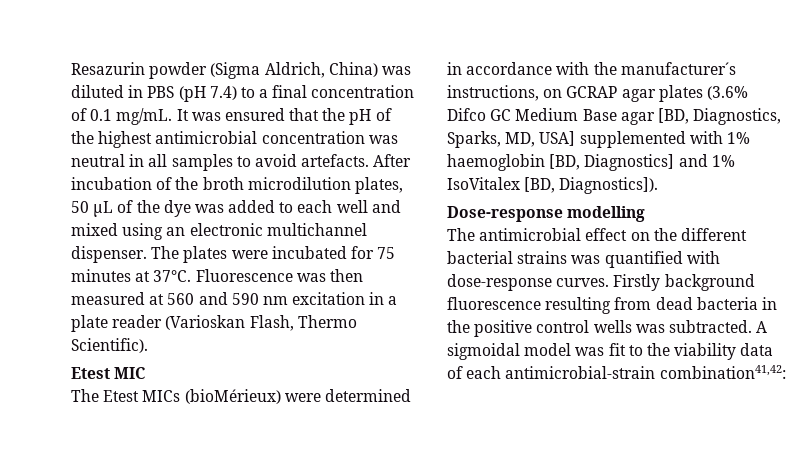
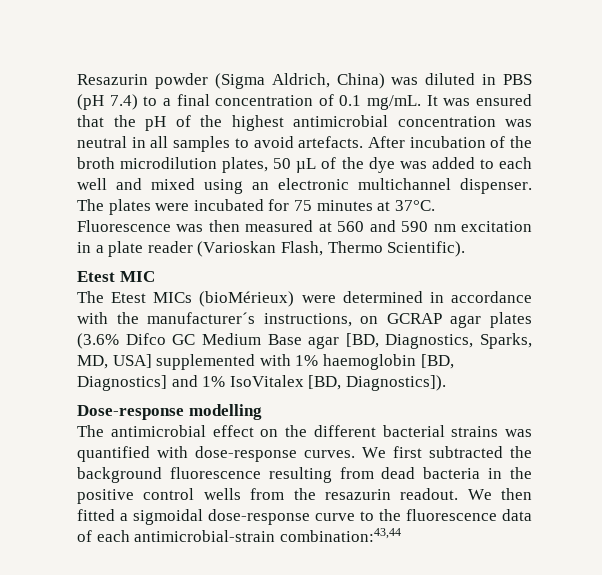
- Firstly background fluorescence resulting from dead bacteria in the positive control wells was subtracted. A sigmoidal model was fit to the viability data of each antimicrobial-strain combination41,42:
+ We first subtracted the background fluorescence resulting from dead bacteria in the positive control wells from the resazurin readout. We then fitted a sigmoidal dose-response curve to the fluorescence data of each antimicrobial-strain combination:43,44

